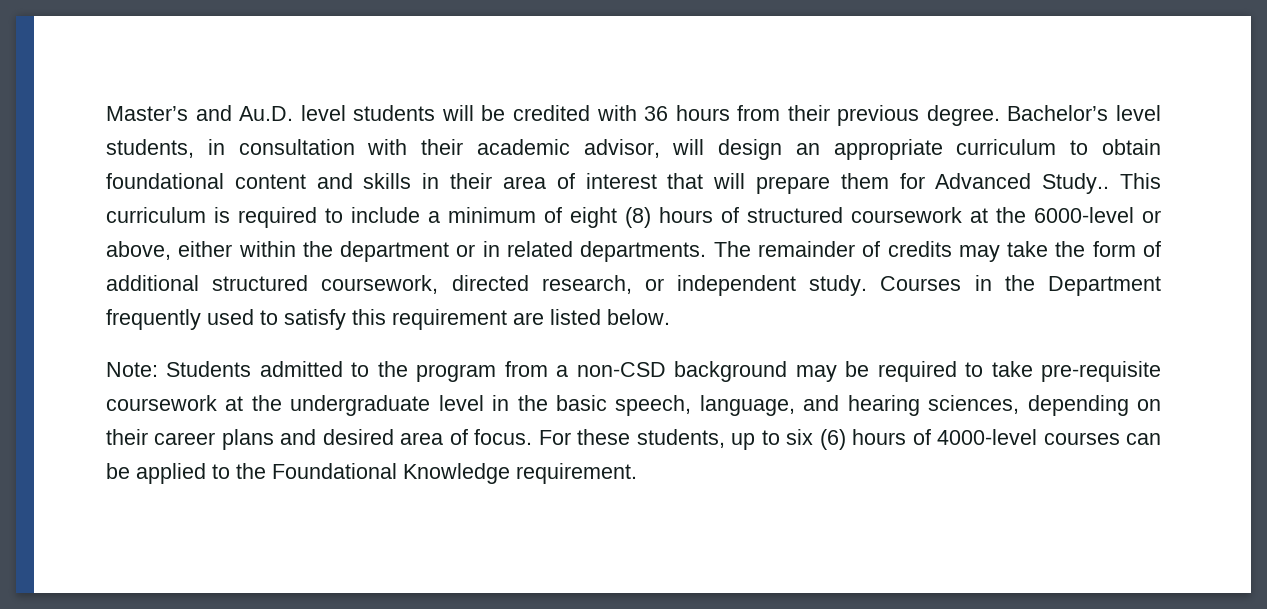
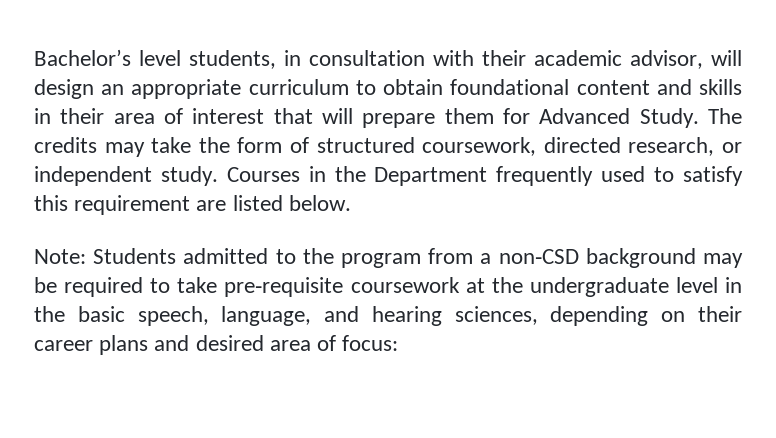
- Master’s and Au.D. level students will be credited with 36 hours from their previous degree. Bachelor’s level students, in consultation with their academic advisor, will design an appropriate curriculum to obtain foundational content and skills in their area of interest that will prepare them for Advanced Study.. This curriculum is required to include a minimum of eight (8) hours of structured coursework at the 6000‐level or above, either within the department or in related departments. The remainder of credits may take the form of additional structured coursework, directed research, or independent study.
+ Bachelor’s level students, in consultation with their academic advisor, will design an appropriate curriculum to obtain foundational content and skills in their area of interest that will prepare them for Advanced Study. The credits may take the form of structured coursework, directed research, or independent study.
- Note: Students admitted to the program from a non‐CSD background may be required to take pre‐requisite coursework at the undergraduate level in the basic speech, language, and hearing sciences, depending on their career plans and desired area of focus. For these students, up to six (6) hours of 4000‐level courses can be applied to the Foundational Knowledge requirement.
+ Note: Students admitted to the program from a non‐CSD background may be required to take pre‐requisite coursework at the undergraduate level in the basic speech, language, and hearing sciences, depending on their career plans and desired area of focus:

